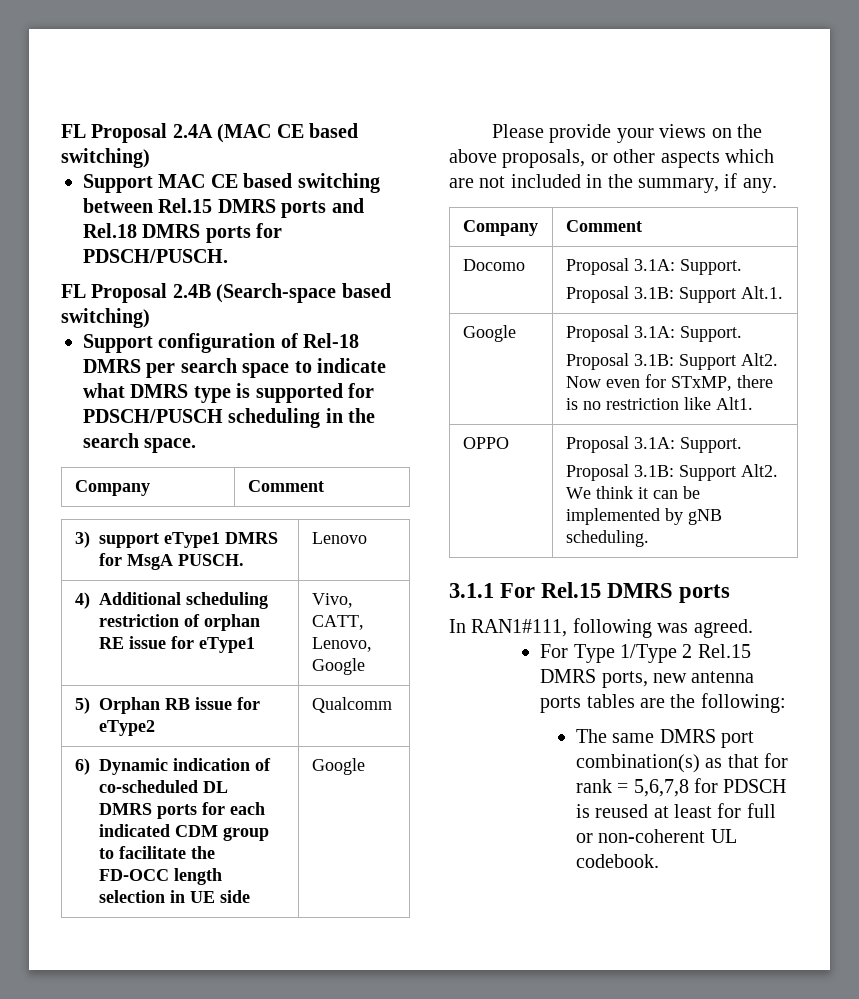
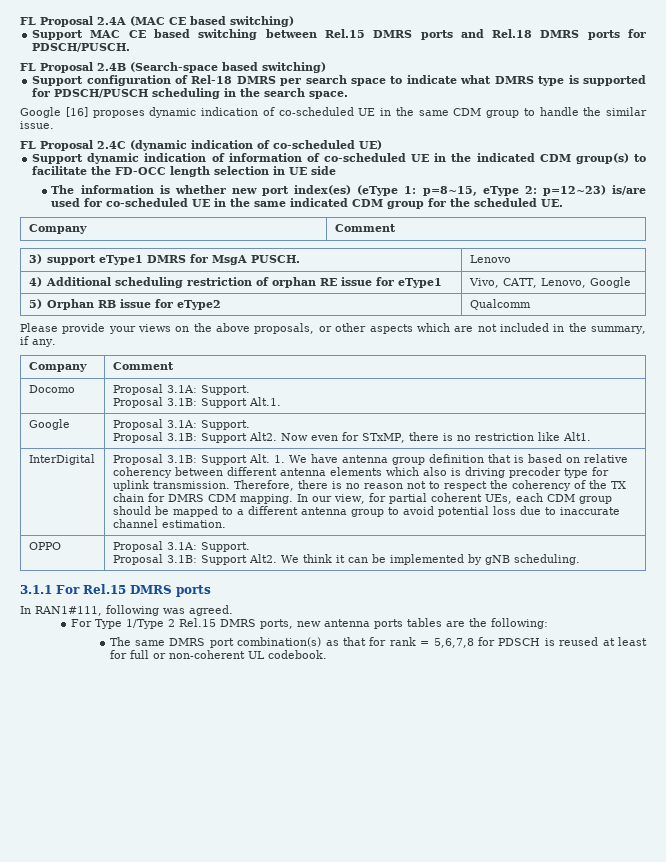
+ Google [16] proposes dynamic indication of co-scheduled UE in the same CDM group to handle the similar issue.
+ FL Proposal 2.4C (dynamic indication of co-scheduled UE)
+ Support dynamic indication of information of co-scheduled UE in the indicated CDM group(s) to facilitate the FD-OCC length selection in UE side
+ The information is whether new port index(es) (eType 1: p=8~15, eType 2: p=12~23) is/are used for co-scheduled UE in the same indicated CDM group for the scheduled UE.
- 6) Dynamic indication of co-scheduled DL DMRS ports for each indicated CDM group to facilitate the FD-OCC length selection in UE side | Google
+ InterDigital | Proposal 3.1B: Support Alt. 1. We have antenna group definition that is based on relative coherency between different antenna elements which also is driving precoder type for uplink transmission. Therefore, there is no reason not to respect the coherency of the TX chain for DMRS CDM mapping. In our view, for partial coherent UEs, each CDM group should be mapped to a different antenna group to avoid potential loss due to inaccurate channel estimation.

